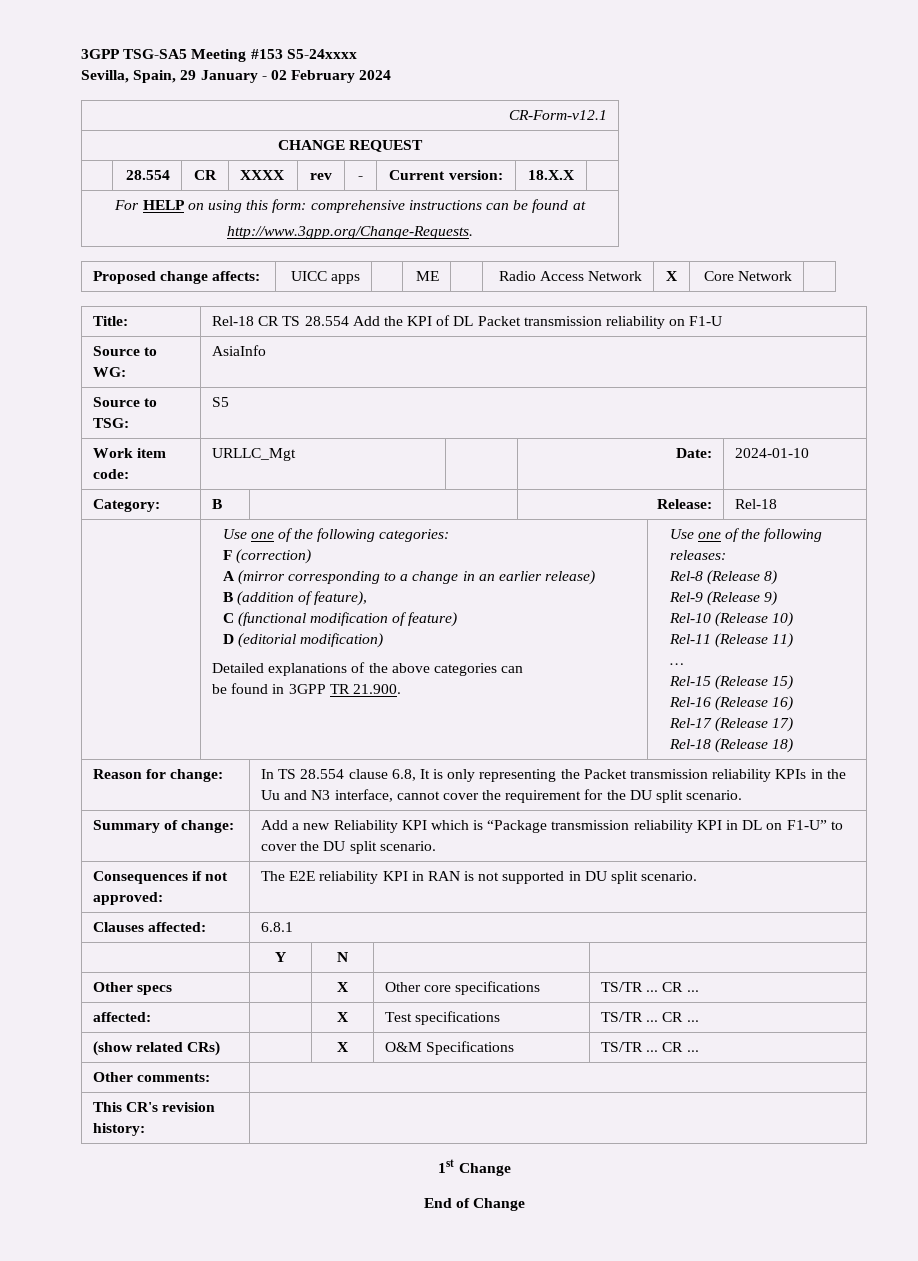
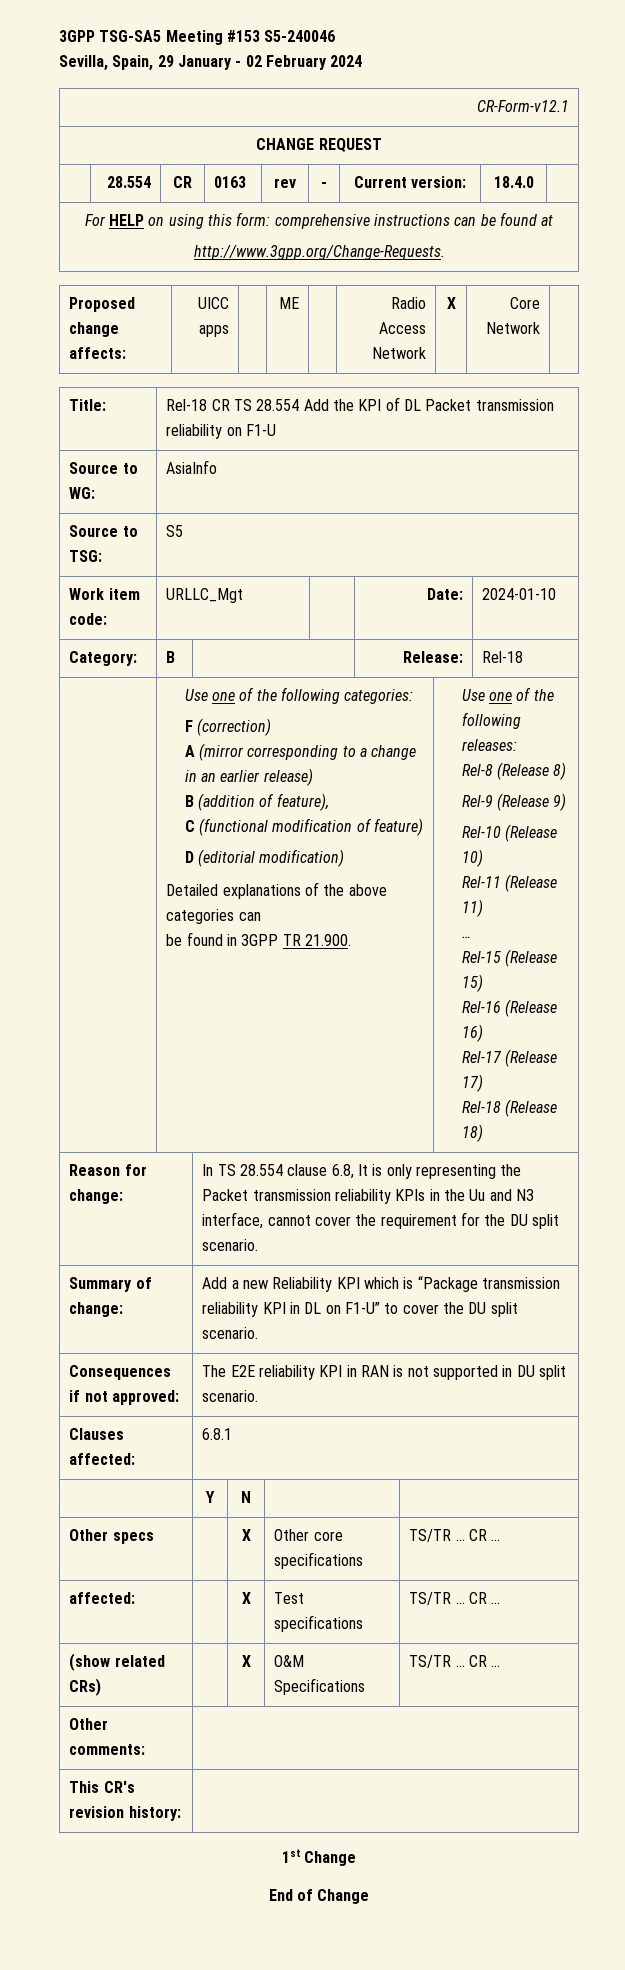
- 3GPP TSG-SA5 Meeting #153 S5-24xxxx
+ 3GPP TSG-SA5 Meeting #153 S5-240046
- | 28.554 | CR | XXXX | rev | - | Current version: | 18.X.X |
+ | 28.554 | CR | 0163 | rev | - | Current version: | 18.4.0 |

